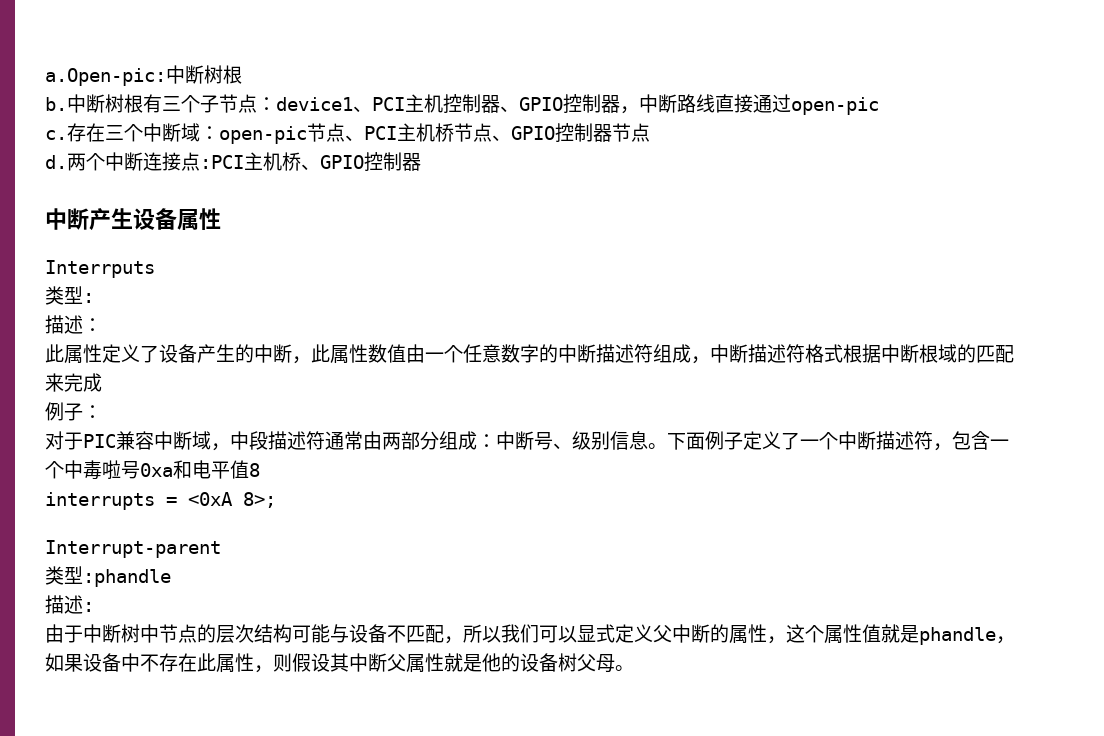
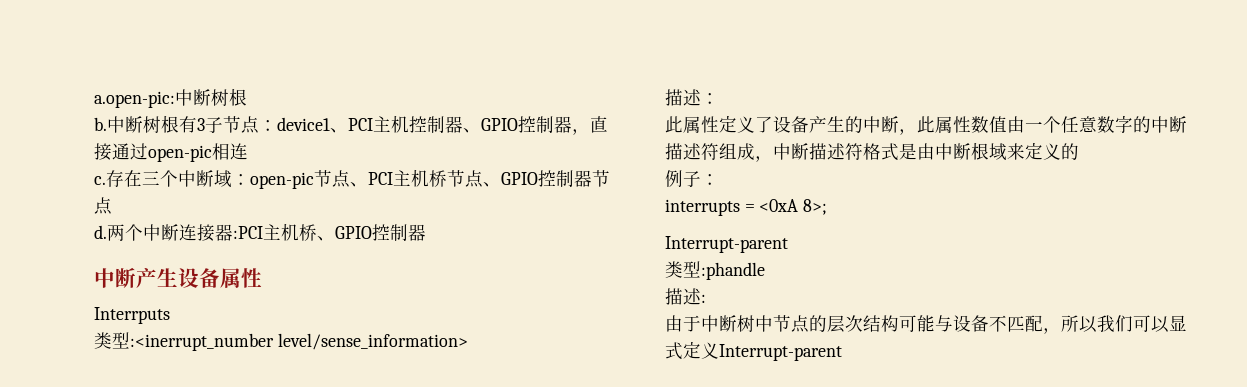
- a.Open-pic:中断树根
+ a.open-pic:中断树根
- 中断树根有三个子节点：device1、PCI主机控制器、GPIO控制器，中断路线直接通过open-pic
+ 中断树根有3子节点：device1、PCI主机控制器、GPIO控制器，直接通过open-pic相连
- 两个中断连接点:PCI主机桥、GPIO控制器
+ 两个中断连接器:PCI主机桥、GPIO控制器
- 类型:
+ 类型:<inerrupt_number level/sense_information>
- 此属性定义了设备产生的中断，此属性数值由一个任意数字的中断描述符组成，中断描述符格式根据中断根域的匹配来完成
+ 此属性定义了设备产生的中断，此属性数值由一个任意数字的中断描述符组成，中断描述符格式是由中断根域来定义的
- 对于PIC兼容中断域，中段描述符通常由两部分组成：中断号、级别信息。下面例子定义了一个中断描述符，包含一个中毒啦号0xa和电平值8
- 由于中断树中节点的层次结构可能与设备不匹配，所以我们可以显式定义父中断的属性，这个属性值就是phandle，如果设备中不存在此属性，则假设其中断父属性就是他的设备树父母。
+ 由于中断树中节点的层次结构可能与设备不匹配，所以我们可以显式定义Interrupt-parent

